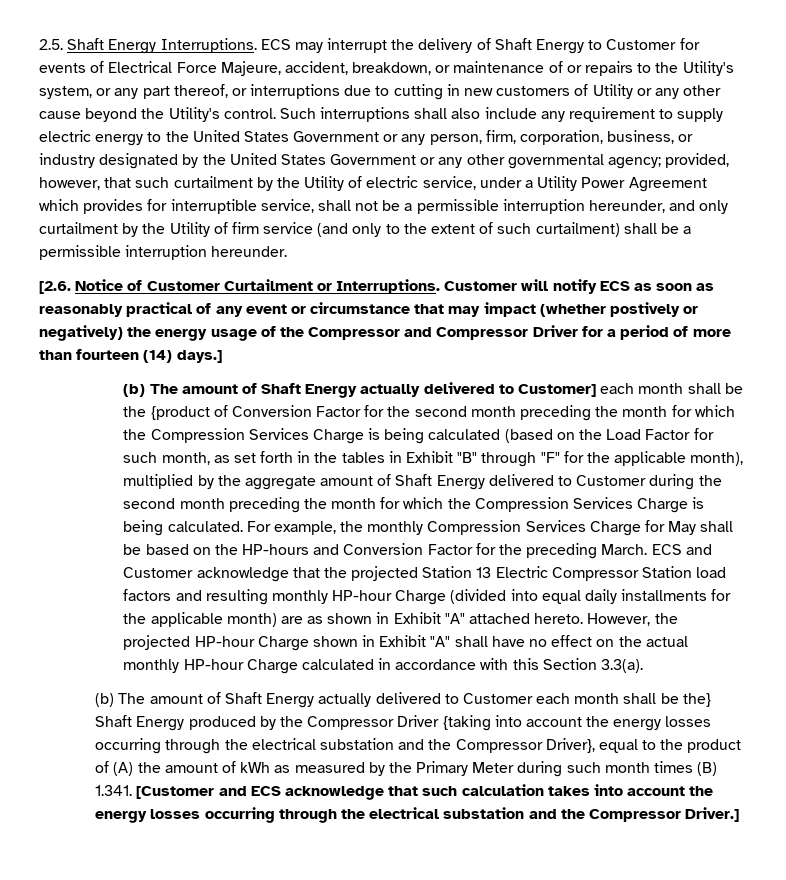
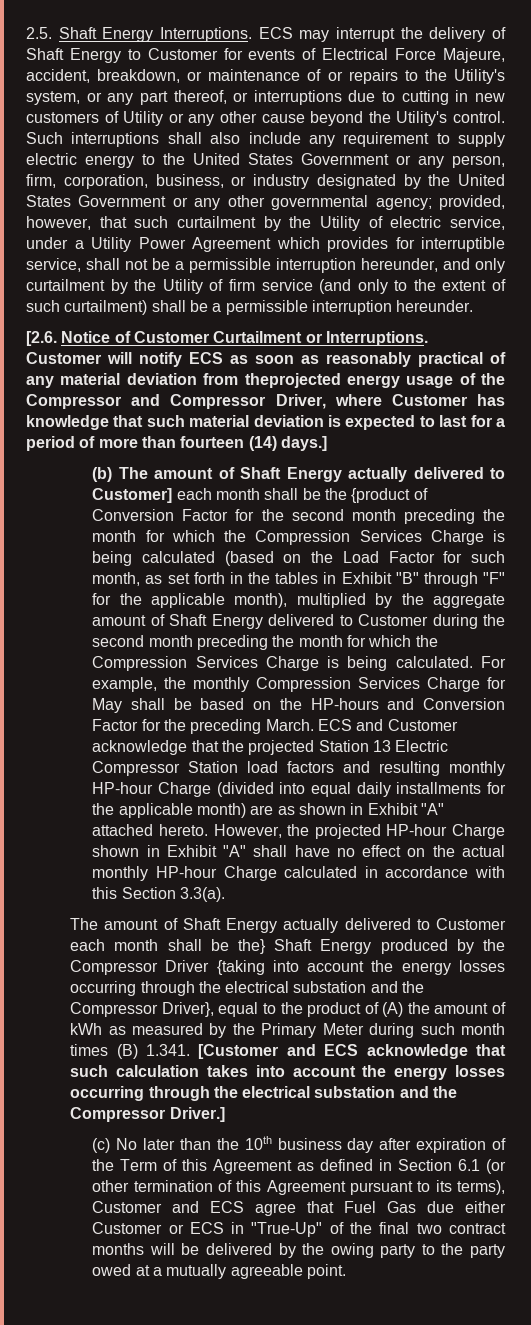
- Customer will notify ECS as soon as reasonably practical of any event or circumstance that may impact (whether postively or negatively) the energy usage of the Compressor and Compressor Driver for a period of more than fourteen (14) days.]
+ Customer will notify ECS as soon as reasonably practical of any material deviation from theprojected energy usage of the Compressor and Compressor Driver, where Customer has knowledge that such material deviation is expected to last for a period of more than fourteen (14) days.]
- (b) The amount of Shaft Energy actually delivered to Customer each month shall be the} Shaft Energy produced by the Compressor Driver {taking into account the energy losses occurring through the electrical substation and the Compressor Driver}, equal to the product of (A) the amount of kWh as measured by the Primary Meter during such month times (B) 1.341. [Customer and ECS acknowledge that such calculation takes into account the energy losses occurring through the electrical substation and the Compressor Driver.]
+ The amount of Shaft Energy actually delivered to Customer each month shall be the} Shaft Energy produced by the Compressor Driver {taking into account the energy losses occurring through the electrical substation and the Compressor Driver}, equal to the product of (A) the amount of kWh as measured by the Primary Meter during such month times (B) 1.341. [Customer and ECS acknowledge that such calculation takes into account the energy losses occurring through the electrical substation and the Compressor Driver.]
+ (c) No later than the 10th business day after expiration of the Term of this Agreement as defined in Section 6.1 (or other termination of this Agreement pursuant to its terms), Customer and ECS agree that Fuel Gas due either Customer or ECS in "True-Up" of the final two contract months will be delivered by the owing party to the party owed at a mutually agreeable point.

